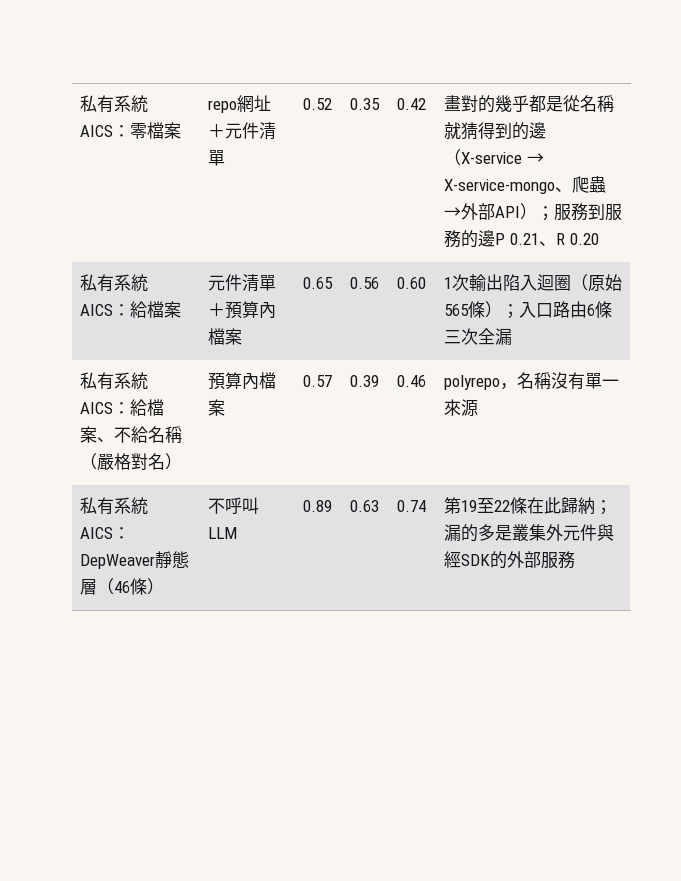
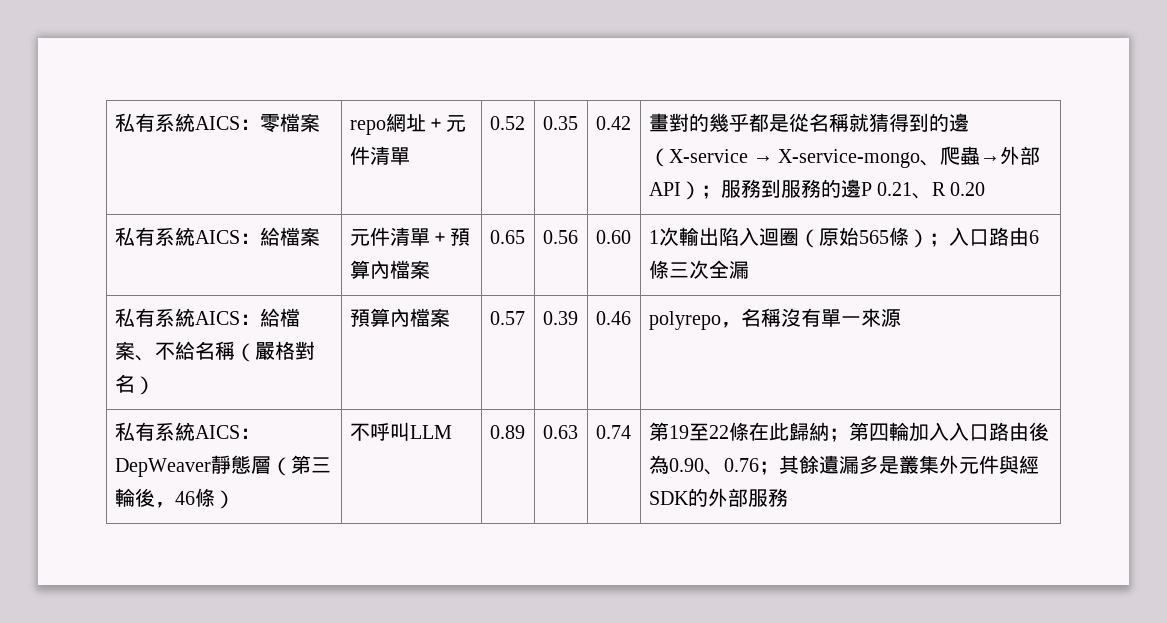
- 私有系統AICS：DepWeaver靜態層（46條）
+ 私有系統AICS：DepWeaver靜態層（第三輪後，46條）
- 第19至22條在此歸納；漏的多是叢集外元件與經SDK的外部服務
+ 第19至22條在此歸納；第四輪加入入口路由後為0.90、0.76；其餘遺漏多是叢集外元件與經SDK的外部服務

